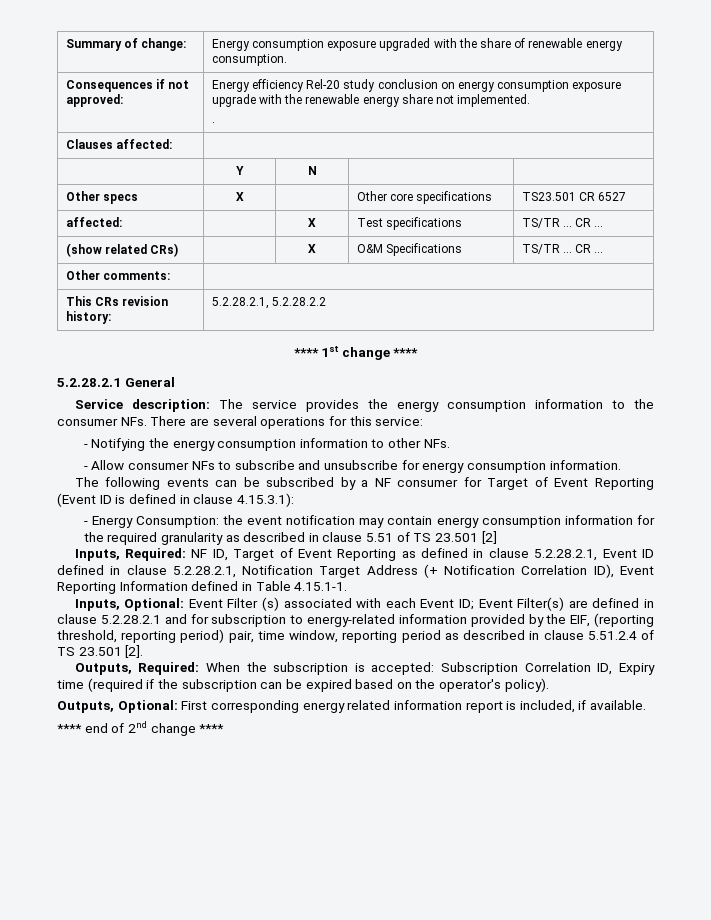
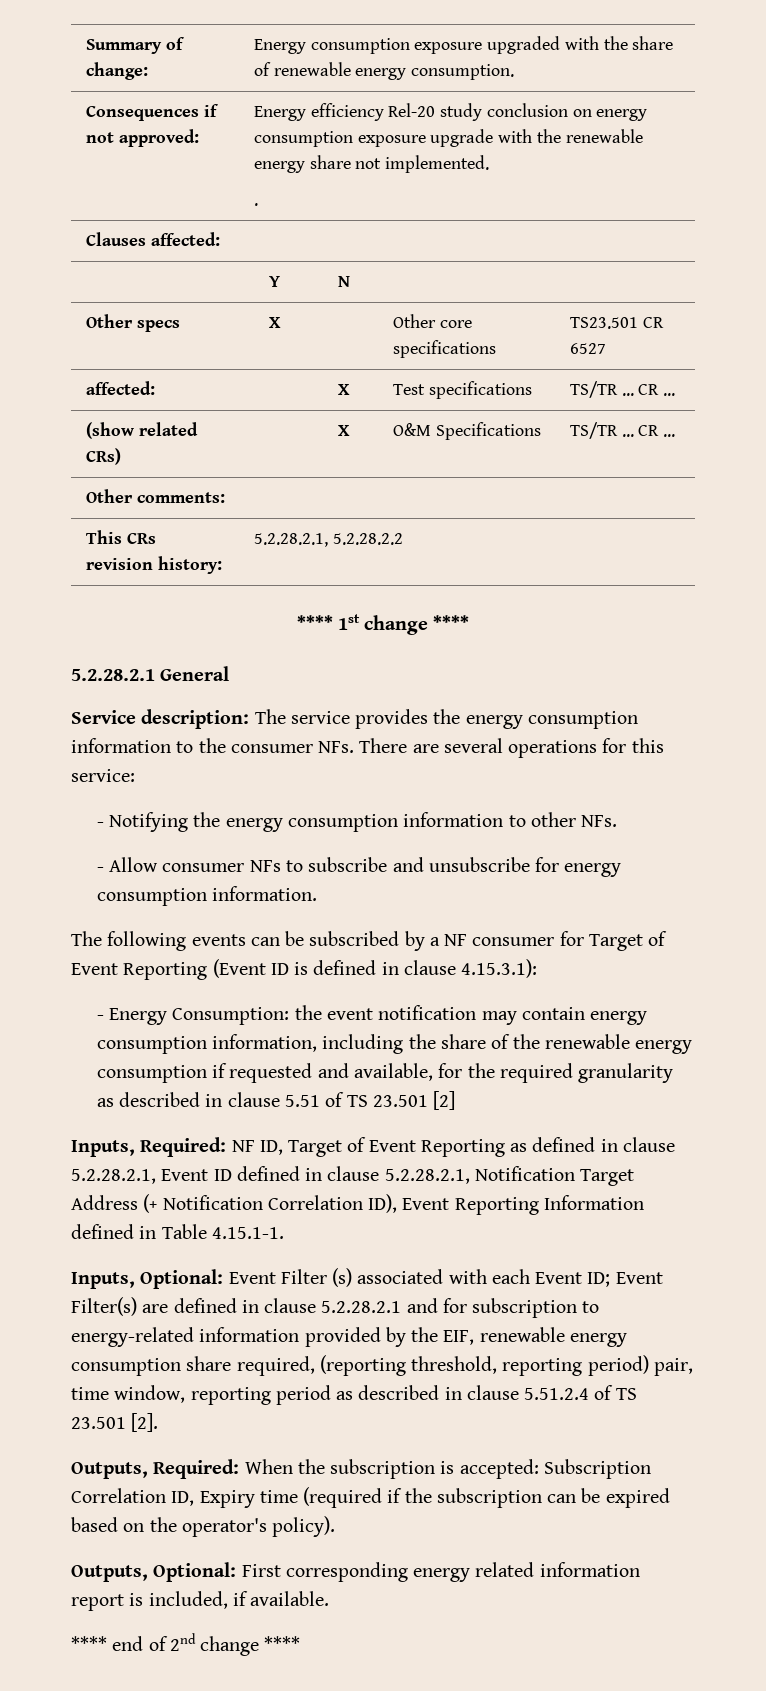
- - Energy Consumption: the event notification may contain energy consumption information for the required granularity as described in clause 5.51 of TS 23.501 [2]
+ - Energy Consumption: the event notification may contain energy consumption information, including the share of the renewable energy consumption if requested and available, for the required granularity as described in clause 5.51 of TS 23.501 [2]
- Inputs, Optional: Event Filter (s) associated with each Event ID; Event Filter(s) are defined in clause 5.2.28.2.1 and for subscription to energy-related information provided by the EIF, (reporting threshold, reporting period) pair, time window, reporting period as described in clause 5.51.2.4 of TS 23.501 [2].
+ Inputs, Optional: Event Filter (s) associated with each Event ID; Event Filter(s) are defined in clause 5.2.28.2.1 and for subscription to energy-related information provided by the EIF, renewable energy consumption share required, (reporting threshold, reporting period) pair, time window, reporting period as described in clause 5.51.2.4 of TS 23.501 [2].

